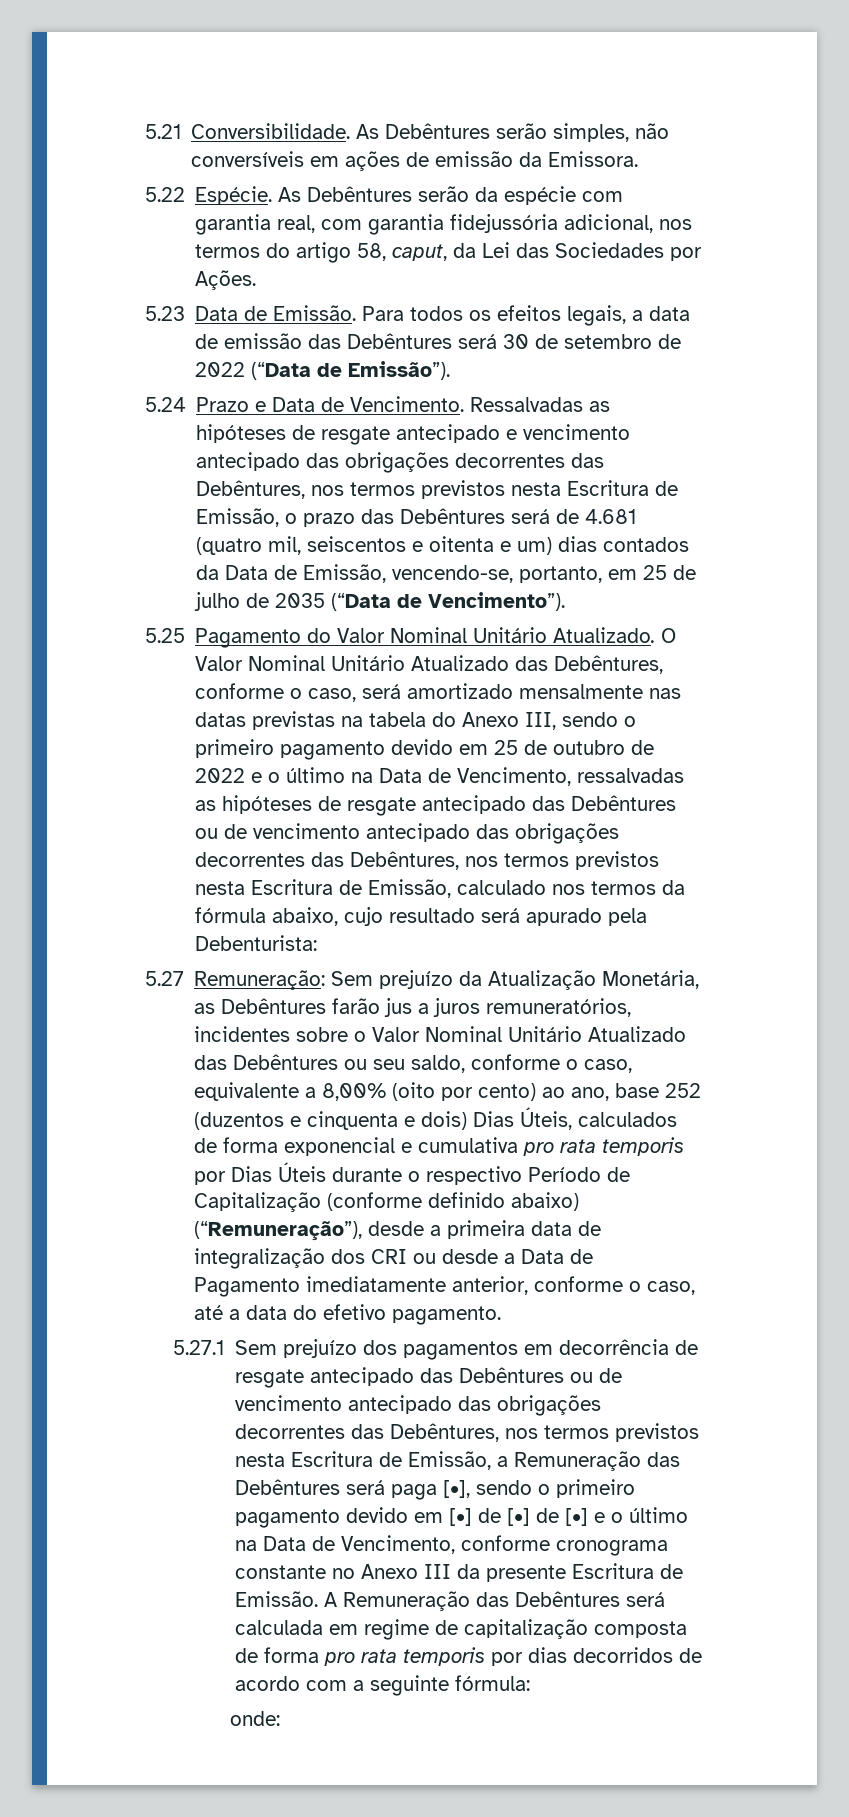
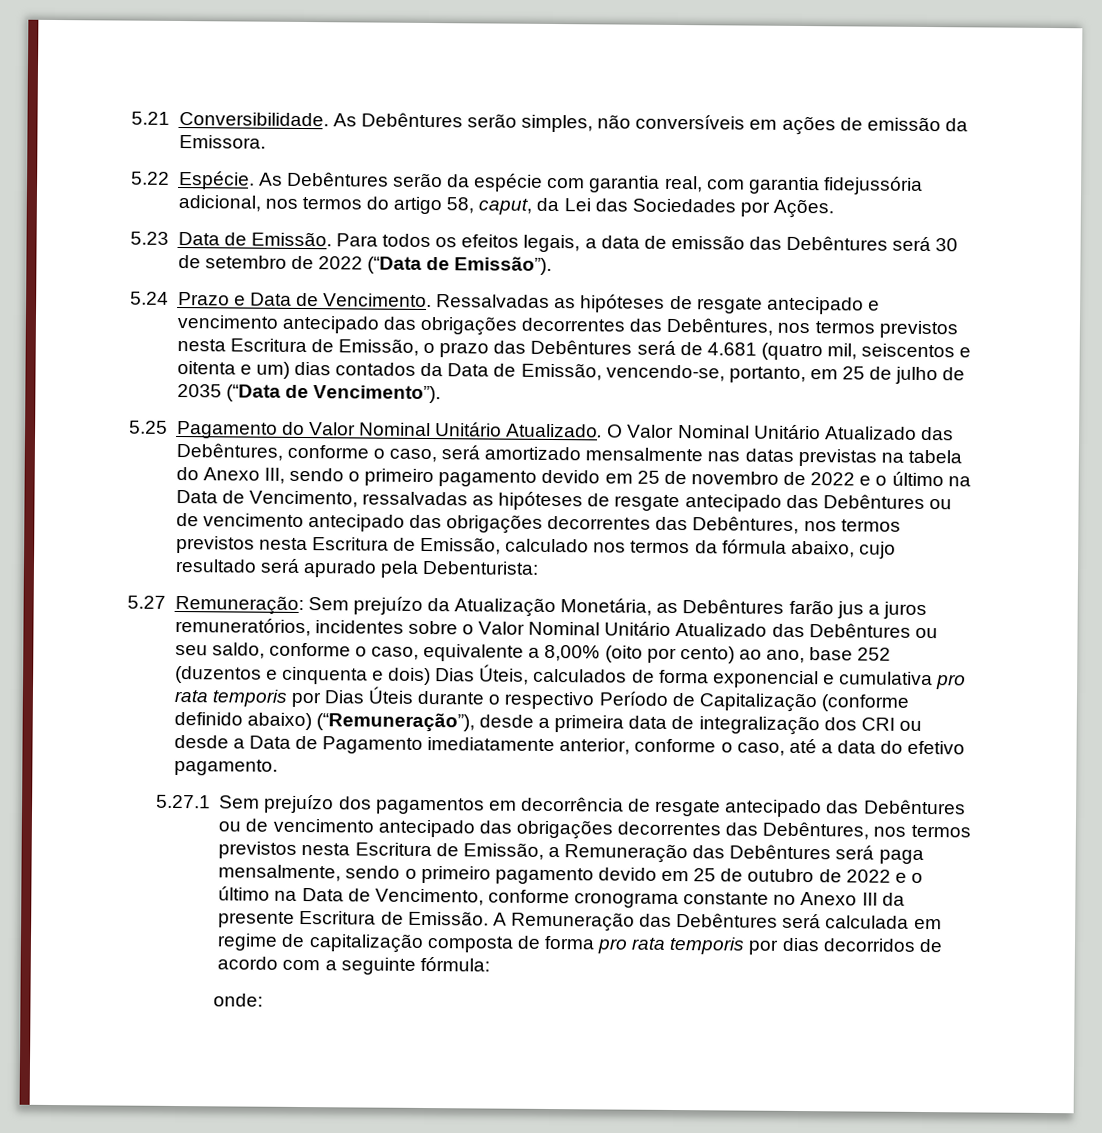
- O Valor Nominal Unitário Atualizado das Debêntures, conforme o caso, será amortizado mensalmente nas datas previstas na tabela do Anexo III, sendo o primeiro pagamento devido em 25 de outubro de 2022 e o último na Data de Vencimento, ressalvadas as hipóteses de resgate antecipado das Debêntures ou de vencimento antecipado das obrigações decorrentes das Debêntures, nos termos previstos nesta Escritura de Emissão, calculado nos termos da fórmula abaixo, cujo resultado será apurado pela Debenturista:
+ O Valor Nominal Unitário Atualizado das Debêntures, conforme o caso, será amortizado mensalmente nas datas previstas na tabela do Anexo III, sendo o primeiro pagamento devido em 25 de novembro de 2022 e o último na Data de Vencimento, ressalvadas as hipóteses de resgate antecipado das Debêntures ou de vencimento antecipado das obrigações decorrentes das Debêntures, nos termos previstos nesta Escritura de Emissão, calculado nos termos da fórmula abaixo, cujo resultado será apurado pela Debenturista:
- 5.27.1 Sem prejuízo dos pagamentos em decorrência de resgate antecipado das Debêntures ou de vencimento antecipado das obrigações decorrentes das Debêntures, nos termos previstos nesta Escritura de Emissão, a Remuneração das Debêntures será paga [•], sendo o primeiro pagamento devido em [•] de [•] de [•] e o último na Data de Vencimento, conforme cronograma constante no Anexo III da presente Escritura de Emissão.
+ 5.27.1 Sem prejuízo dos pagamentos em decorrência de resgate antecipado das Debêntures ou de vencimento antecipado das obrigações decorrentes das Debêntures, nos termos previstos nesta Escritura de Emissão, a Remuneração das Debêntures será paga mensalmente, sendo o primeiro pagamento devido em 25 de outubro de 2022 e o último na Data de Vencimento, conforme cronograma constante no Anexo III da presente Escritura de Emissão.

